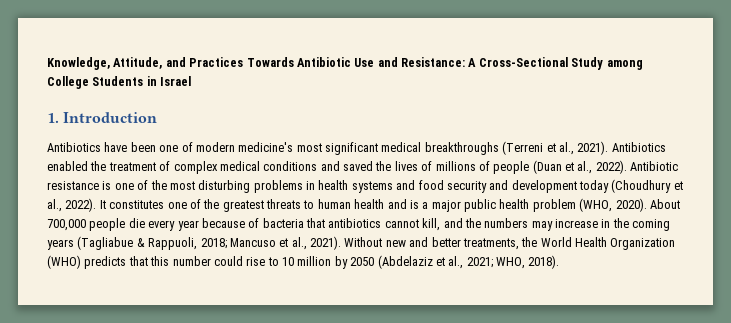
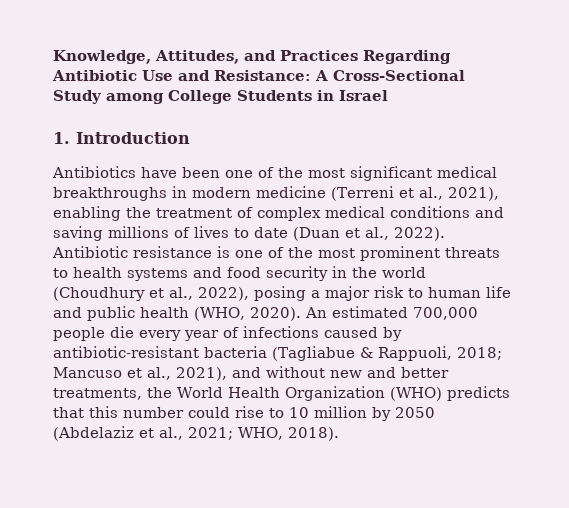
- Knowledge, Attitude, and Practices Towards Antibiotic Use and Resistance: A Cross-Sectional Study among College Students in Israel
+ Knowledge, Attitudes, and Practices Regarding Antibiotic Use and Resistance: A Cross-Sectional Study among College Students in Israel
- Antibiotics have been one of modern medicine's most significant medical breakthroughs (Terreni et al., 2021). Antibiotics enabled the treatment of complex medical conditions and saved the lives of millions of people (Duan et al., 2022).
+ Antibiotics have been one of the most significant medical breakthroughs in modern medicine (Terreni et al., 2021), enabling the treatment of complex medical conditions and saving millions of lives to date (Duan et al., 2022).
- Antibiotic resistance is one of the most disturbing problems in health systems and food security and development today (Choudhury et al., 2022). It constitutes one of the greatest threats to human health and is a major public health problem (WHO, 2020).
+ Antibiotic resistance is one of the most prominent threats to health systems and food security in the world (Choudhury et al., 2022), posing a major risk to human life and public health (WHO, 2020).
- About 700,000 people die every year because of bacteria that antibiotics cannot kill, and the numbers may increase in the coming years (Tagliabue & Rappuoli, 2018; Mancuso et al., 2021). Without new and better treatments, the World Health Organization (WHO) predicts that this number could rise to 10 million by 2050 (Abdelaziz et al., 2021; WHO, 2018).
+ An estimated 700,000 people die every year of infections caused by antibiotic-resistant bacteria (Tagliabue & Rappuoli, 2018; Mancuso et al., 2021), and without new and better treatments, the World Health Organization (WHO) predicts that this number could rise to 10 million by 2050 (Abdelaziz et al., 2021; WHO, 2018).

